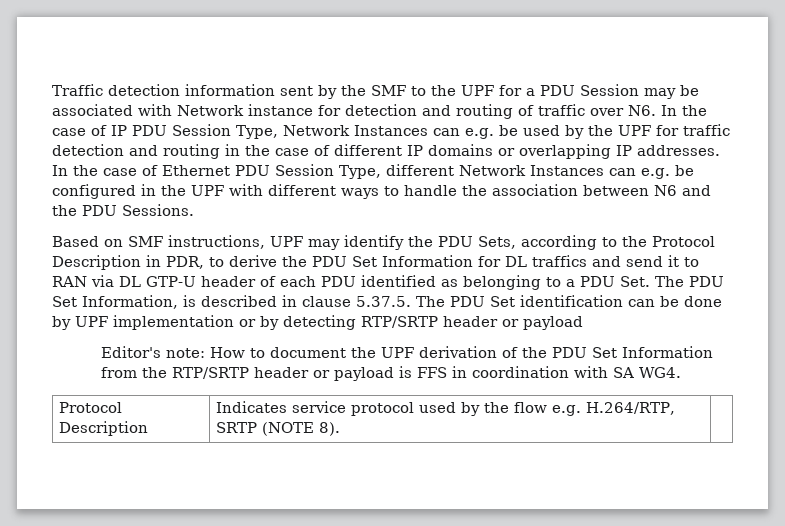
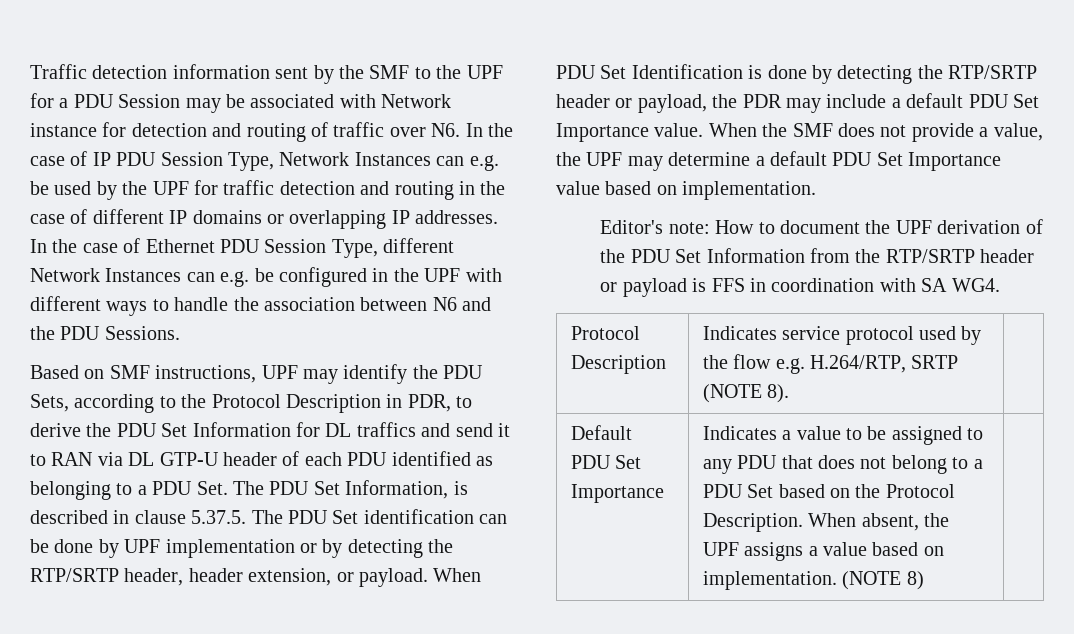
- Based on SMF instructions, UPF may identify the PDU Sets, according to the Protocol Description in PDR, to derive the PDU Set Information for DL traffics and send it to RAN via DL GTP-U header of each PDU identified as belonging to a PDU Set. The PDU Set Information, is described in clause 5.37.5. The PDU Set identification can be done by UPF implementation or by detecting RTP/SRTP header or payload
+ Based on SMF instructions, UPF may identify the PDU Sets, according to the Protocol Description in PDR, to derive the PDU Set Information for DL traffics and send it to RAN via DL GTP-U header of each PDU identified as belonging to a PDU Set. The PDU Set Information, is described in clause 5.37.5. The PDU Set identification can be done by UPF implementation or by detecting the RTP/SRTP header, header extension, or payload. When PDU Set Identification is done by detecting the RTP/SRTP header or payload, the PDR may include a default PDU Set Importance value. When the SMF does not provide a value, the UPF may determine a default PDU Set Importance value based on implementation.
+ Default PDU Set Importance | Indicates a value to be assigned to any PDU that does not belong to a PDU Set based on the Protocol Description. When absent, the UPF assigns a value based on implementation. (NOTE 8) |

